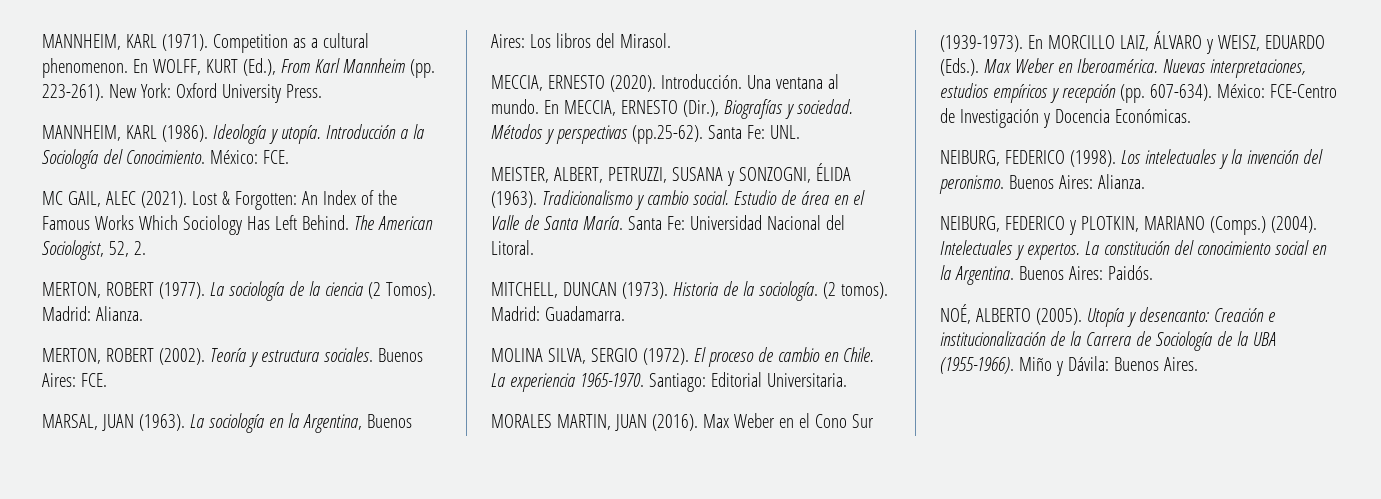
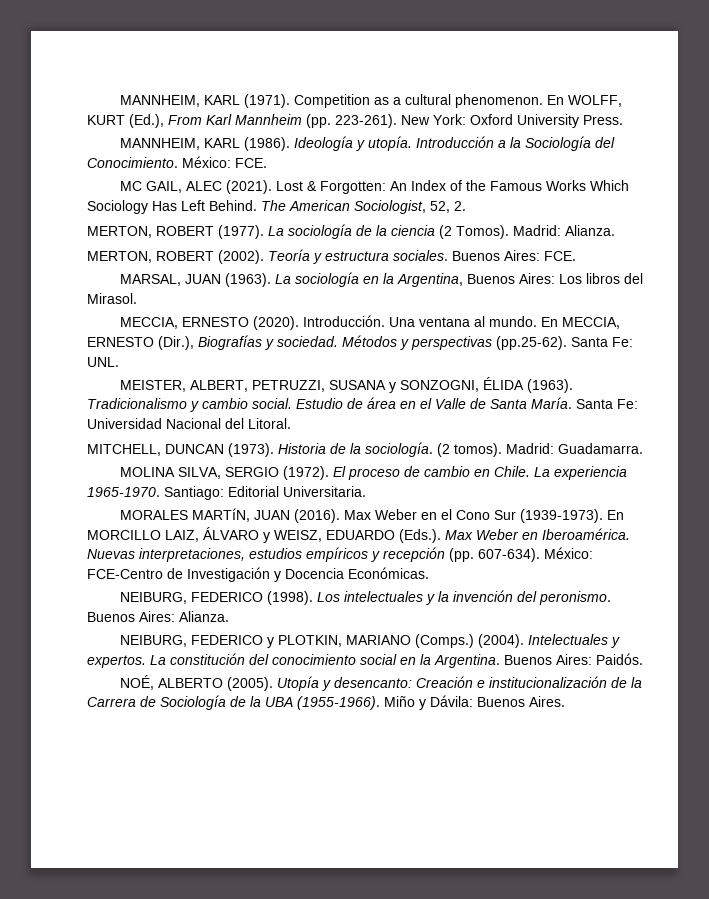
- MORALES MARTIN, JUAN (2016).
+ MORALES MARTíN, JUAN (2016).

